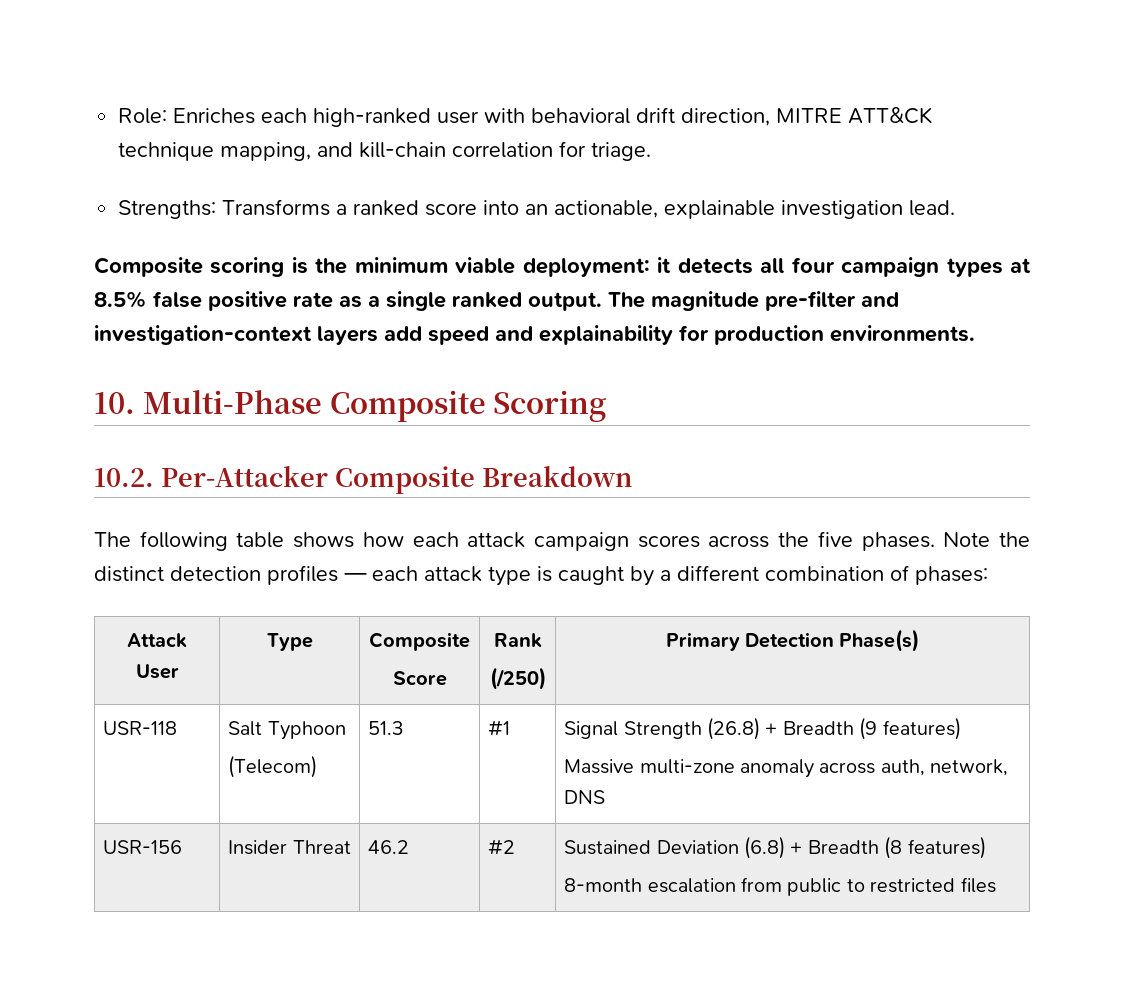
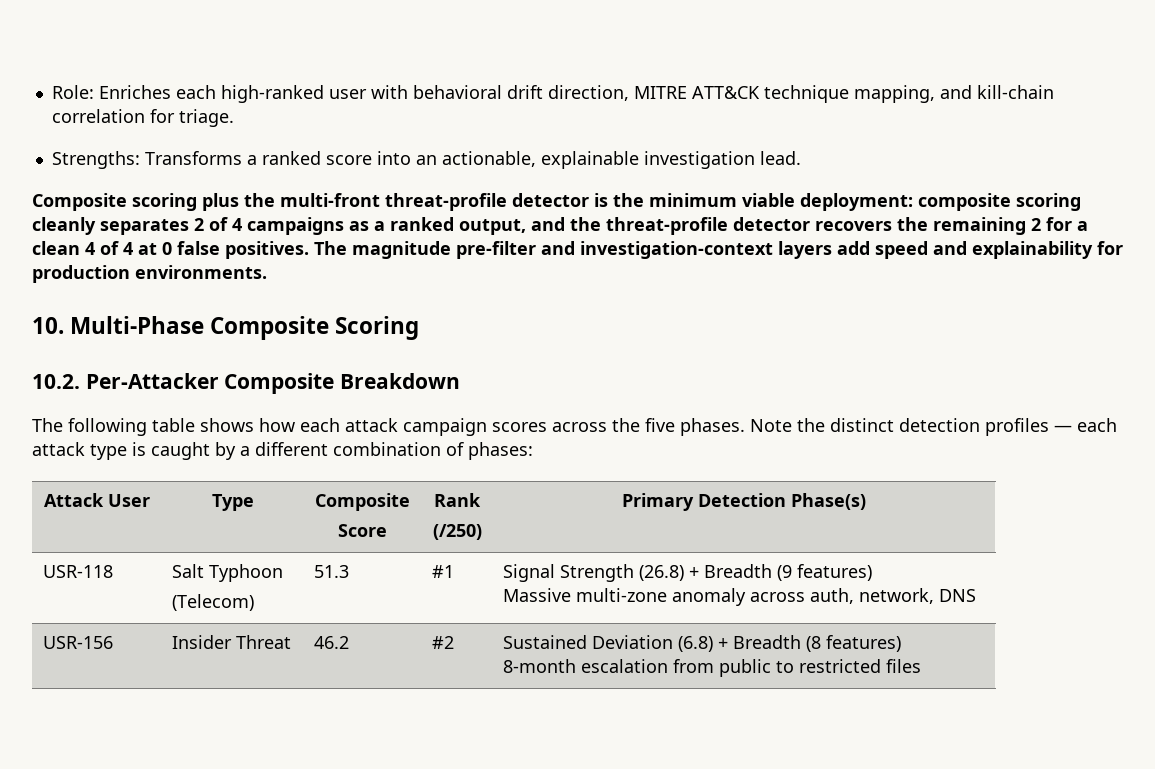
- Composite scoring is the minimum viable deployment: it detects all four campaign types at 8.5% false positive rate as a single ranked output.
+ Composite scoring plus the multi-front threat-profile detector is the minimum viable deployment: composite scoring cleanly separates 2 of 4 campaigns as a ranked output, and the threat-profile detector recovers the remaining 2 for a clean 4 of 4 at 0 false positives.

